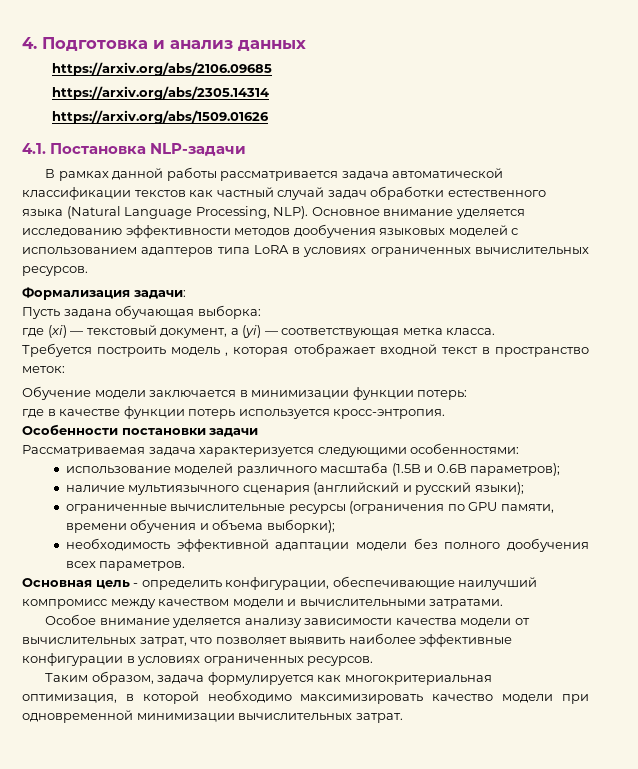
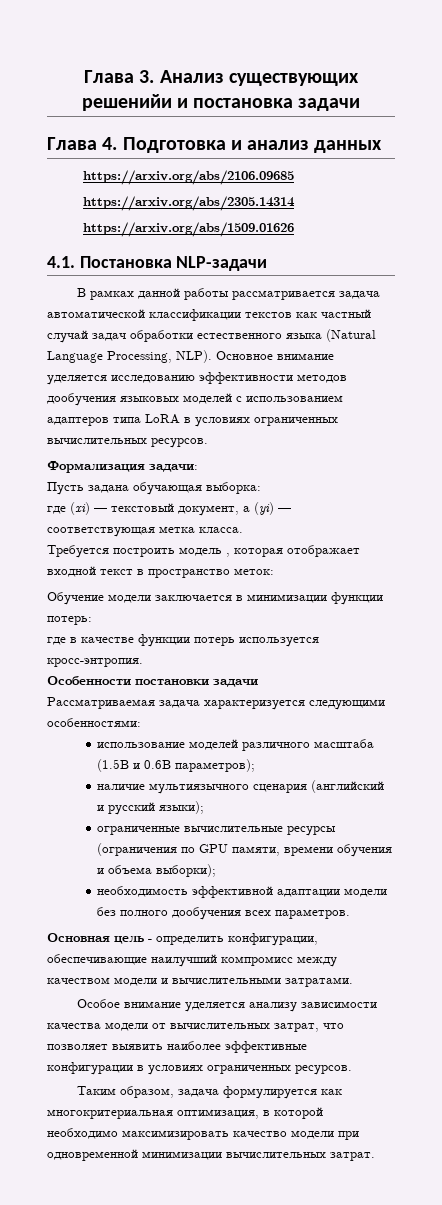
- 4. Подготовка и анализ данных
+ Глава 3. Анализ существующих решенийи и постановка задачи
+ Глава 4. Подготовка и анализ данных

